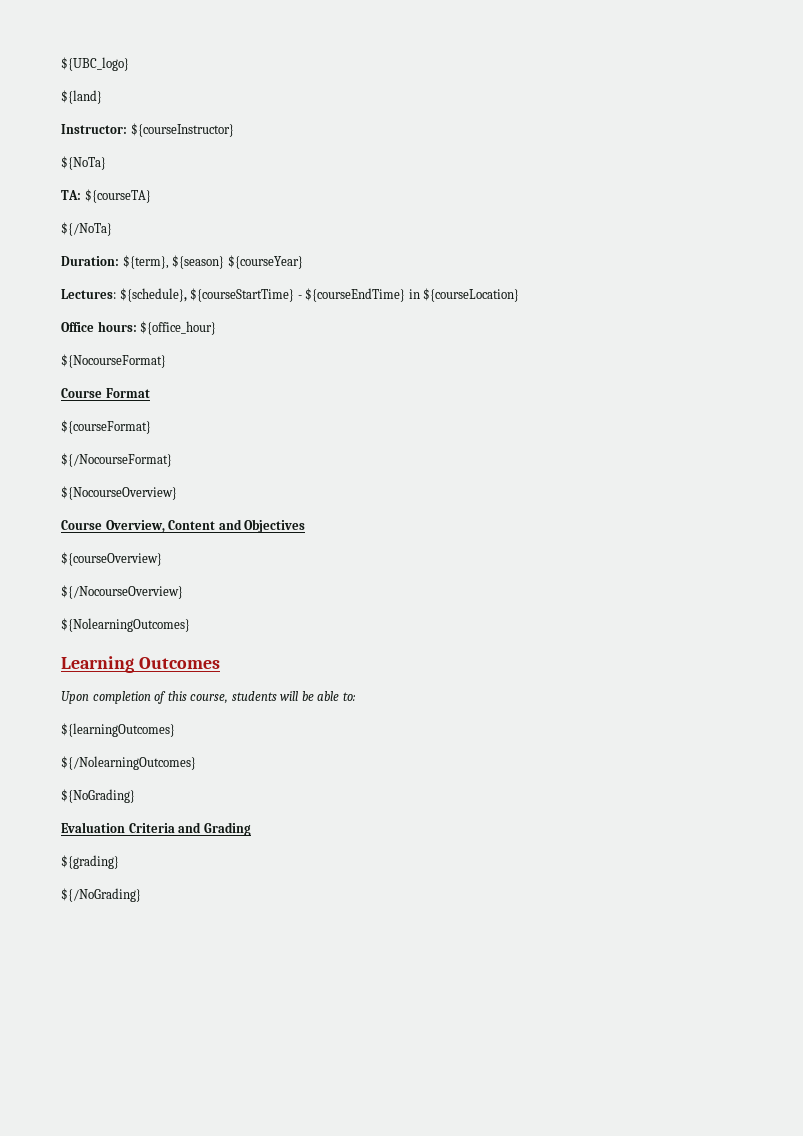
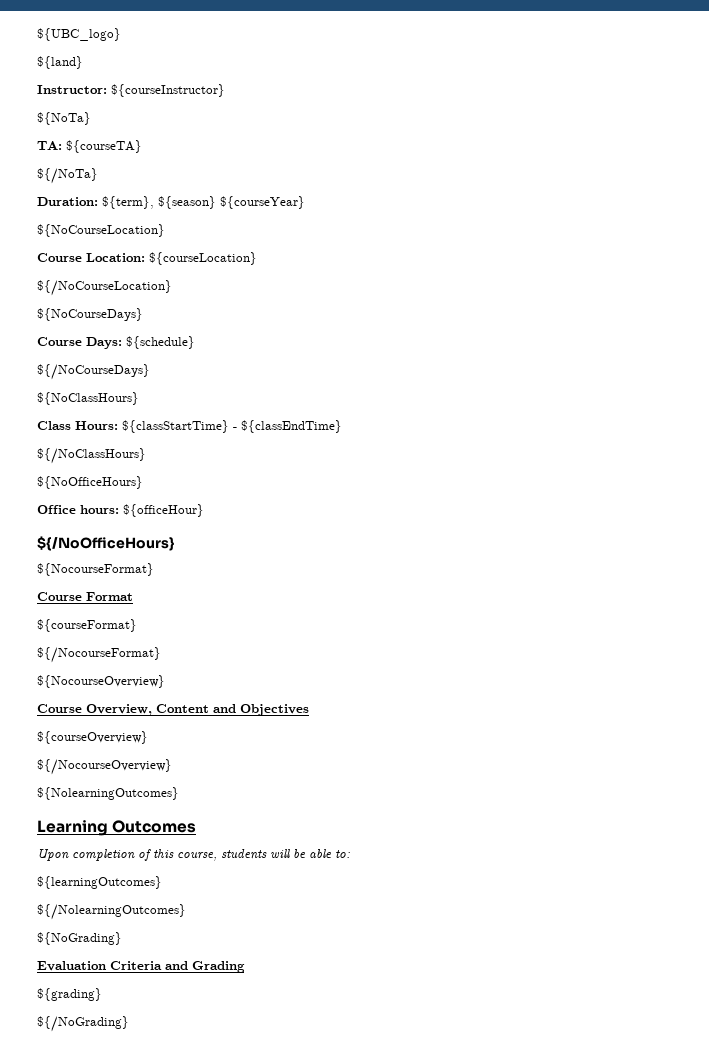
- Lectures: ${schedule}, ${courseStartTime} - ${courseEndTime} in ${courseLocation}
+ ${NoCourseLocation}
+ Course Location: ${courseLocation}
+ ${/NoCourseLocation}
+ ${NoCourseDays}
+ Course Days: ${schedule}
+ ${/NoCourseDays}
+ ${NoClassHours}
+ Class Hours: ${classStartTime} - ${classEndTime}
+ ${/NoClassHours}
+ ${NoOfficeHours}
- Office hours: ${office_hour}
+ Office hours: ${officeHour}
+ ${/NoOfficeHours}

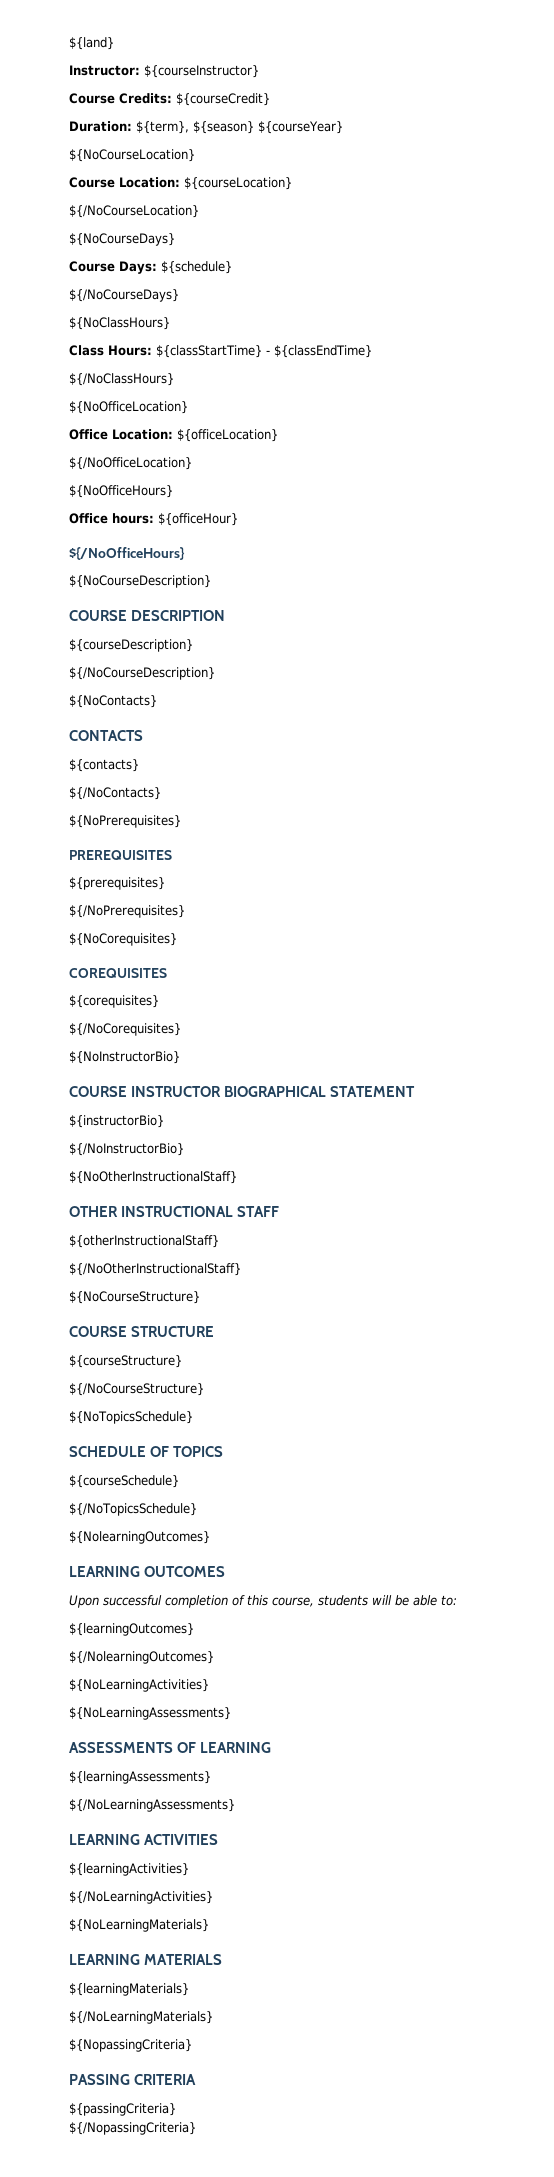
- ${UBC_logo}
- ${NoTa}
- TA: ${courseTA}
- ${/NoTa}
+ Course Credits: ${courseCredit}
+ ${NoOfficeLocation}
+ Office Location: ${officeLocation}
+ ${/NoOfficeLocation}
- ${NocourseFormat}
- Course Format
- ${courseFormat}
- ${/NocourseFormat}
- ${NocourseOverview}
- Course Overview, Content and Objectives
- ${courseOverview}
- ${/NocourseOverview}
+ ${NoCourseDescription}
+ COURSE DESCRIPTION
+ ${courseDescription}
+ ${/NoCourseDescription}
+ ${NoContacts}
+ CONTACTS
+ ${contacts}
+ ${/NoContacts}
+ ${NoPrerequisites}
+ PREREQUISITES
+ ${prerequisites}
+ ${/NoPrerequisites}
+ ${NoCorequisites}
+ COREQUISITES
+ ${corequisites}
+ ${/NoCorequisites}
+ ${NoInstructorBio}
+ COURSE INSTRUCTOR BIOGRAPHICAL STATEMENT
+ ${instructorBio}
+ ${/NoInstructorBio}
+ ${NoOtherInstructionalStaff}
+ OTHER INSTRUCTIONAL STAFF
+ ${otherInstructionalStaff}
+ ${/NoOtherInstructionalStaff}
+ ${NoCourseStructure}
+ COURSE STRUCTURE
+ ${courseStructure}
+ ${/NoCourseStructure}
+ ${NoTopicsSchedule}
+ SCHEDULE OF TOPICS
+ ${courseSchedule}
+ ${/NoTopicsSchedule}
- Learning Outcomes
+ LEARNING OUTCOMES
- Upon completion of this course, students will be able to:
+ Upon successful completion of this course, students will be able to:
- ${NoGrading}
- Evaluation Criteria and Grading
- ${grading}
- ${/NoGrading}
+ ${NoLearningActivities}
+ ${NoLearningAssessments}
+ ASSESSMENTS OF LEARNING
+ ${learningAssessments}
+ ${/NoLearningAssessments}
+ LEARNING ACTIVITIES
+ ${learningActivities}
+ ${/NoLearningActivities}
+ ${NoLearningMaterials}
+ LEARNING MATERIALS
+ ${learningMaterials}
+ ${/NoLearningMaterials}
+ ${NopassingCriteria}
+ PASSING CRITERIA
+ ${passingCriteria}
+ ${/NopassingCriteria}

